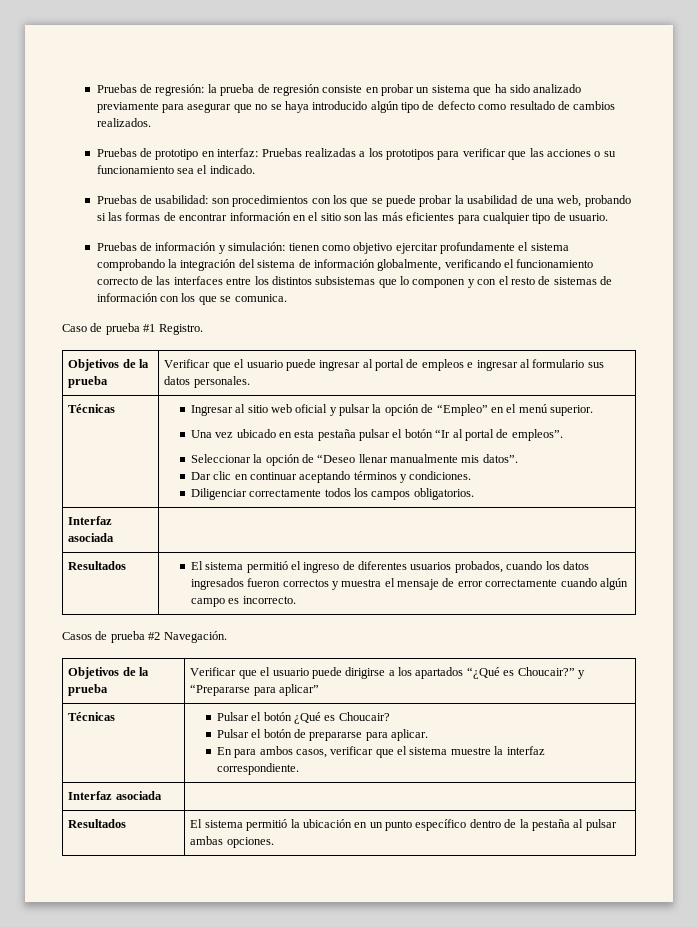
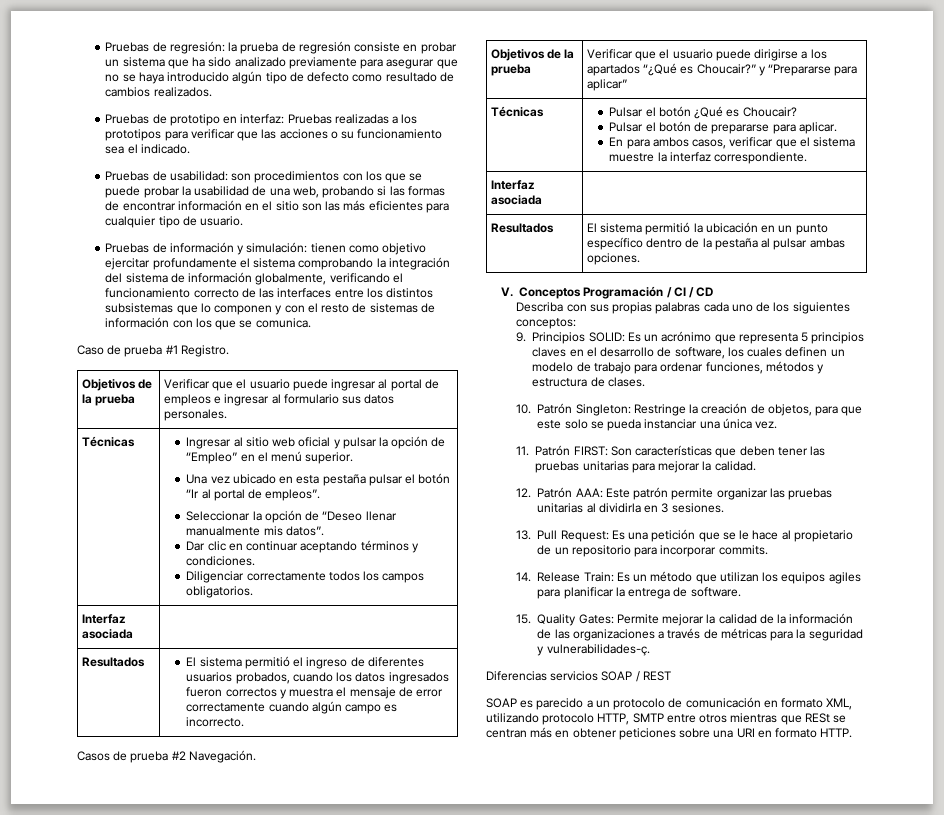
+ V. Conceptos Programación / CI / CD
+ Describa con sus propias palabras cada uno de los siguientes conceptos:
+ 9. Principios SOLID: Es un acrónimo que representa 5 principios claves en el desarrollo de software, los cuales definen un modelo de trabajo para ordenar funciones, métodos y estructura de clases.
+ 10. Patrón Singleton: Restringe la creación de objetos, para que este solo se pueda instanciar una única vez.
+ 11. Patrón FIRST: Son características que deben tener las pruebas unitarias para mejorar la calidad.
+ 12. Patrón AAA: Este patrón permite organizar las pruebas unitarias al dividirla en 3 sesiones.
+ 13. Pull Request: Es una petición que se le hace al propietario de un repositorio para incorporar commits.
+ 14. Release Train: Es un método que utilizan los equipos agiles para planificar la entrega de software.
+ 15. Quality Gates: Permite mejorar la calidad de la información de las organizaciones a través de métricas para la seguridad y vulnerabilidades-ç.
+ Diferencias servicios SOAP / REST
+ SOAP es parecido a un protocolo de comunicación en formato XML, utilizando protocolo HTTP, SMTP entre otros mientras que RESt se centran más en obtener peticiones sobre una URI en formato HTTP.

